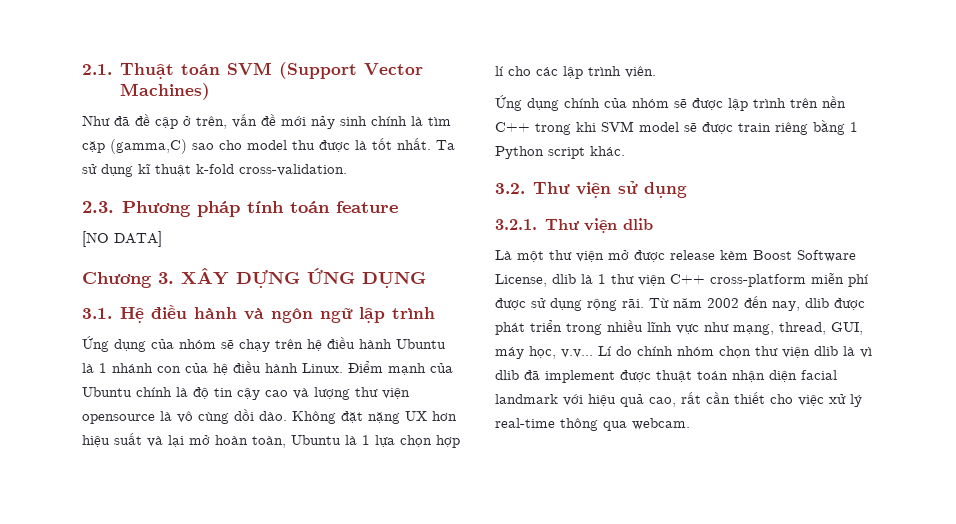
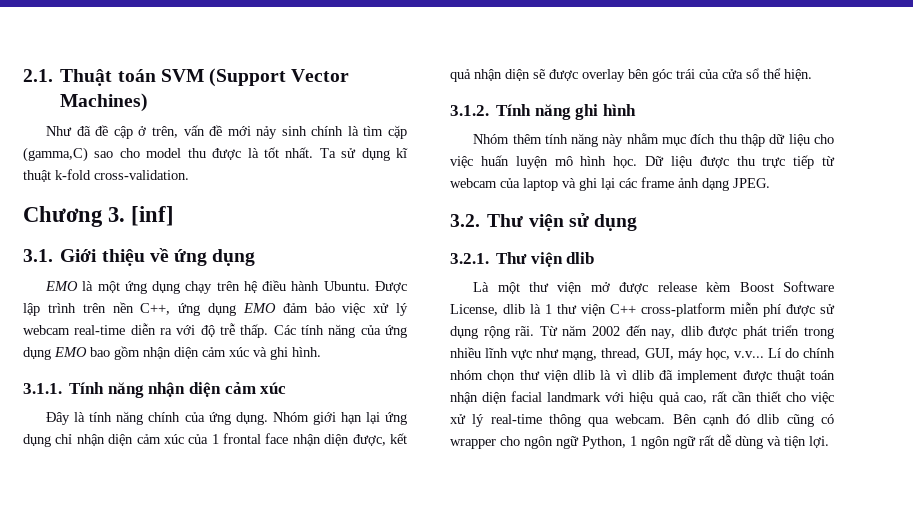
- 2.3. Phương pháp tính toán feature
- [NO DATA]
- Chương 3. XÂY DỰNG ỨNG DỤNG
- 3.1. Hệ điều hành và ngôn ngữ lập trình
- Ứng dụng của nhóm sẽ chạy trên hệ điều hành Ubuntu là 1 nhánh con của hệ điều hành Linux. Điểm mạnh của Ubuntu chính là độ tin cậy cao và lượng thư viện opensource là vô cùng dồi dào. Không đặt nặng UX hơn hiệu suất và lại mở hoàn toàn, Ubuntu là 1 lựa chọn hợp lí cho các lập trình viên.
- Ứng dụng chính của nhóm sẽ được lập trình trên nền C++ trong khi SVM model sẽ được train riêng bằng 1 Python script khác.
+ Chương 3. [inf]
+ 3.1. Giới thiệu về ứng dụng
+ EMO là một ứng dụng chạy trên hệ điều hành Ubuntu. Được lập trình trên nền C++, ứng dụng EMO đảm bảo việc xử lý webcam real-time diễn ra với độ trễ thấp. Các tính năng của ứng dụng EMO bao gồm nhận diện cảm xúc và ghi hình.
+ 3.1.1. Tính năng nhận diện cảm xúc
+ Đây là tính năng chính của ứng dụng. Nhóm giới hạn lại ứng dụng chỉ nhận diện cảm xúc của 1 frontal face nhận diện được, kết quả nhận diện sẽ được overlay bên góc trái của cửa sổ thể hiện.
+ 3.1.2. Tính năng ghi hình
+ Nhóm thêm tính năng này nhằm mục đích thu thập dữ liệu cho việc huấn luyện mô hình học. Dữ liệu được thu trực tiếp từ webcam của laptop và ghi lại các frame ảnh dạng JPEG.
+ Bên cạnh đó dlib cũng có wrapper cho ngôn ngữ Python, 1 ngôn ngữ rất dễ dùng và tiện lợi.

